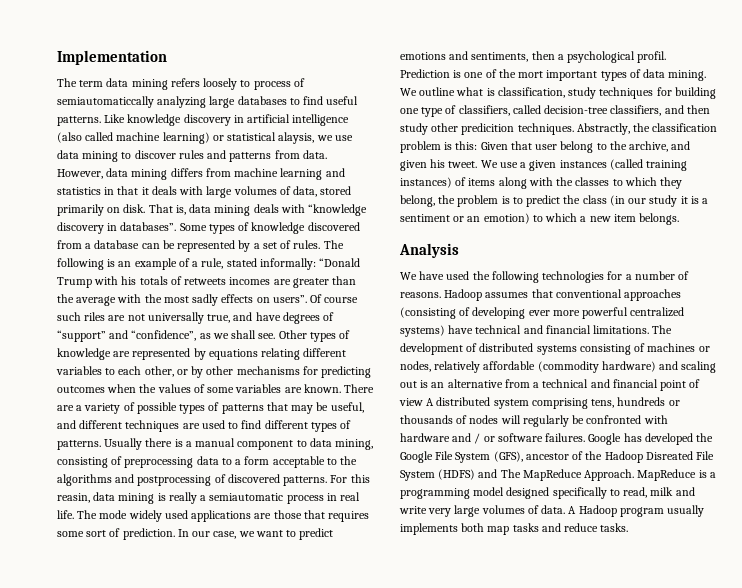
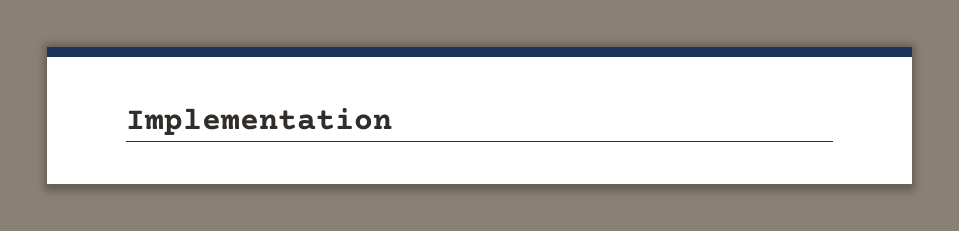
- The term data mining refers loosely to process of semiautomaticcally analyzing large databases to find useful patterns. Like knowledge discovery in artificial intelligence (also called machine learning) or statistical alaysis, we use data mining to discover rules and patterns from data. However, data mining differs from machine learning and statistics in that it deals with large volumes of data, stored primarily on disk. That is, data mining deals with “knowledge discovery in databases”. Some types of knowledge discovered from a database can be represented by a set of rules. The following is an example of a rule, stated informally: “Donald Trump with his totals of retweets incomes are greater than the average with the most sadly effects on users”. Of course such riles are not universally true, and have degrees of “support” and “confidence”, as we shall see. Other types of knowledge are represented by equations relating different variables to each other, or by other mechanisms for predicting outcomes when the values of some variables are known. There are a variety of possible types of patterns that may be useful, and different techniques are used to find different types of patterns. Usually there is a manual component to data mining, consisting of preprocessing data to a form acceptable to the algorithms and postprocessing of discovered patterns. For this reasin, data mining is really a semiautomatic process in real life. The mode widely used applications are those that requires some sort of prediction. In our case, we want to predict emotions and sentiments, then a psychological profil. Prediction is one of the mort important types of data mining. We outline what is classification, study techniques for building one type of classifiers, called decision-tree classifiers, and then study other predicition techniques. Abstractly, the classification problem is this: Given that user belong to the archive, and given his tweet. We use a given instances (called training instances) of items along with the classes to which they belong, the problem is to predict the class (in our study it is a sentiment or an emotion) to which a new item belongs.
- Analysis
- We have used the following technologies for a number of reasons. Hadoop assumes that conventional approaches (consisting of developing ever more powerful centralized systems) have technical and financial limitations. The development of distributed systems consisting of machines or nodes, relatively affordable (commodity hardware) and scaling out is an alternative from a technical and financial point of view A distributed system comprising tens, hundreds or thousands of nodes will regularly be confronted with hardware and / or software failures. Google has developed the Google File System (GFS), ancestor of the Hadoop Disreated File System (HDFS) and The MapReduce Approach. MapReduce is a programming model designed specifically to read, milk and write very large volumes of data. A Hadoop program usually implements both map tasks and reduce tasks.

